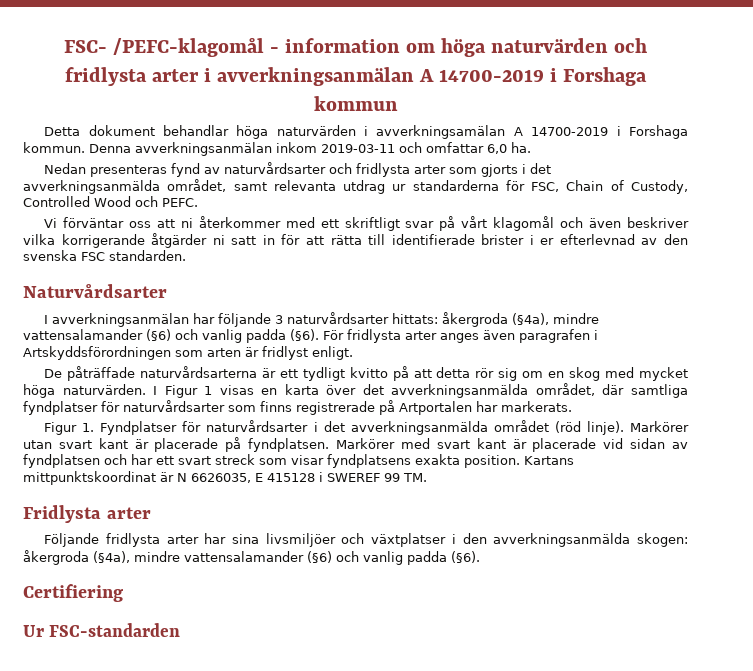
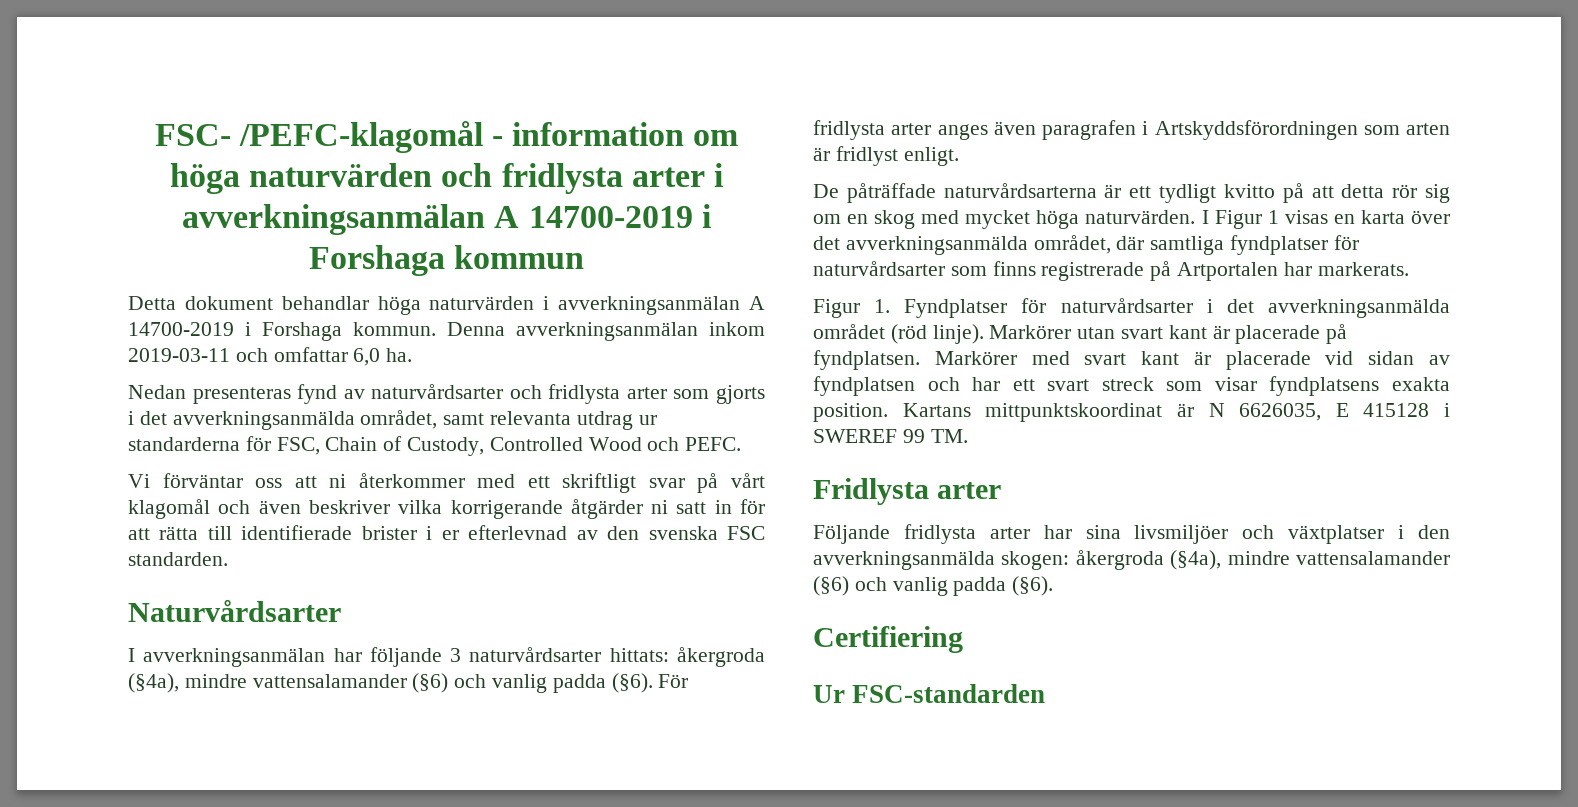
- Detta dokument behandlar höga naturvärden i avverkningsamälan A 14700-2019 i Forshaga kommun.
+ Detta dokument behandlar höga naturvärden i avverkningsanmälan A 14700-2019 i Forshaga kommun.

